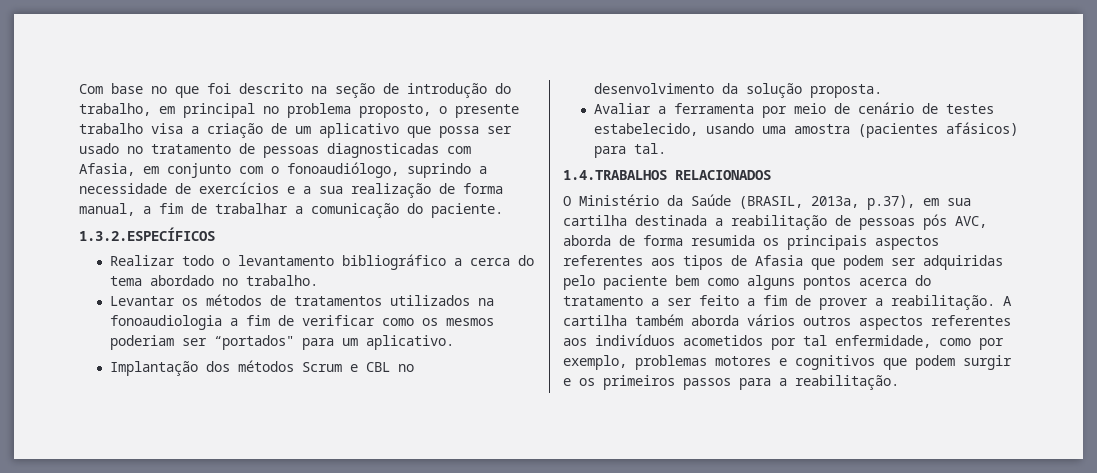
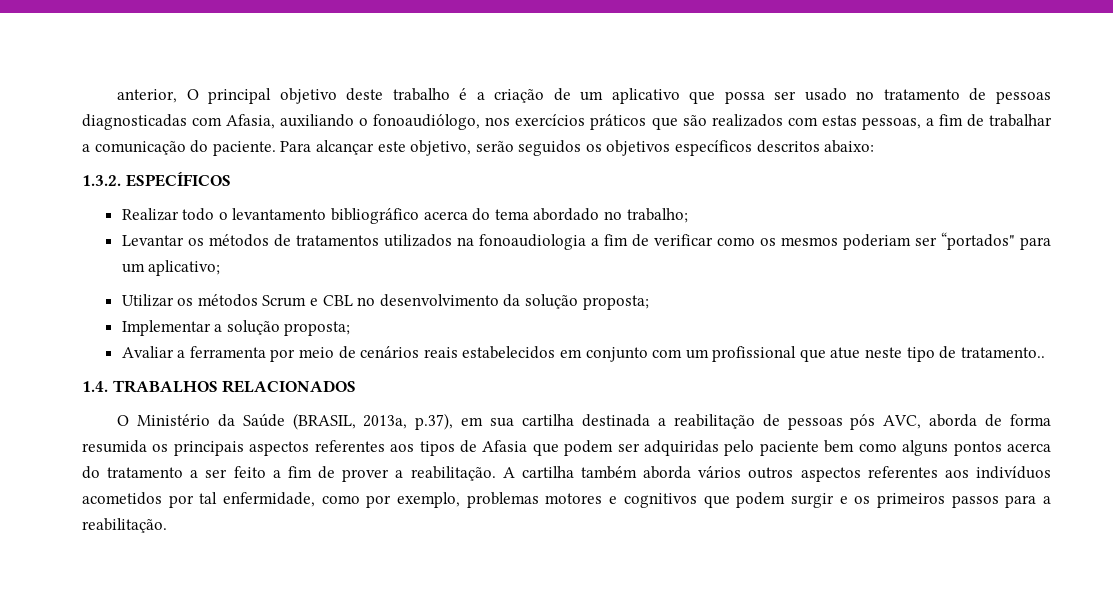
- Com base no que foi descrito na seção de introdução do trabalho, em principal no problema proposto, o presente trabalho visa a criação de um aplicativo que possa ser usado no tratamento de pessoas diagnosticadas com Afasia, em conjunto com o fonoaudiólogo, suprindo a necessidade de exercícios e a sua realização de forma manual, a fim de trabalhar a comunicação do paciente.
- 1.3.2.ESPECÍFICOS
+ anterior, O principal objetivo deste trabalho é a criação de um aplicativo que possa ser usado no tratamento de pessoas diagnosticadas com Afasia, auxiliando o fonoaudiólogo, nos exercícios práticos que são realizados com estas pessoas, a fim de trabalhar a comunicação do paciente. Para alcançar este objetivo, serão seguidos os objetivos específicos descritos abaixo:
+ 1.3.2. ESPECÍFICOS
- Realizar todo o levantamento bibliográfico a cerca do tema abordado no trabalho.
+ Realizar todo o levantamento bibliográfico acerca do tema abordado no trabalho;
- Levantar os métodos de tratamentos utilizados na fonoaudiologia a fim de verificar como os mesmos poderiam ser “portados" para um aplicativo.
- Implantação dos métodos Scrum e CBL no desenvolvimento da solução proposta.
+ Levantar os métodos de tratamentos utilizados na fonoaudiologia a fim de verificar como os mesmos poderiam ser “portados" para um aplicativo;
+ Utilizar os métodos Scrum e CBL no desenvolvimento da solução proposta;
+ Implementar a solução proposta;
- Avaliar a ferramenta por meio de cenário de testes estabelecido, usando uma amostra (pacientes afásicos) para tal.
- 1.4.TRABALHOS RELACIONADOS
+ Avaliar a ferramenta por meio de cenários reais estabelecidos em conjunto com um profissional que atue neste tipo de tratamento..
+ 1.4. TRABALHOS RELACIONADOS

